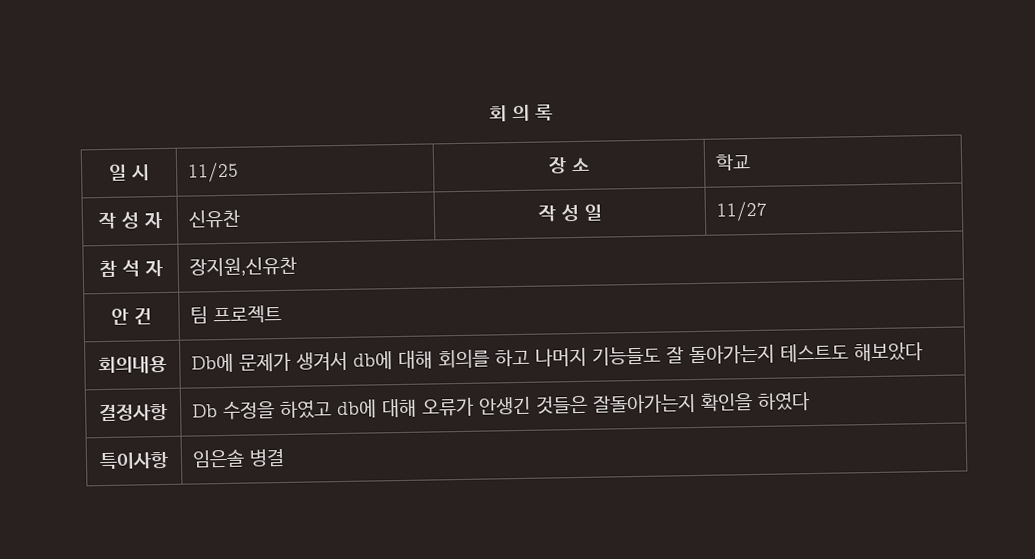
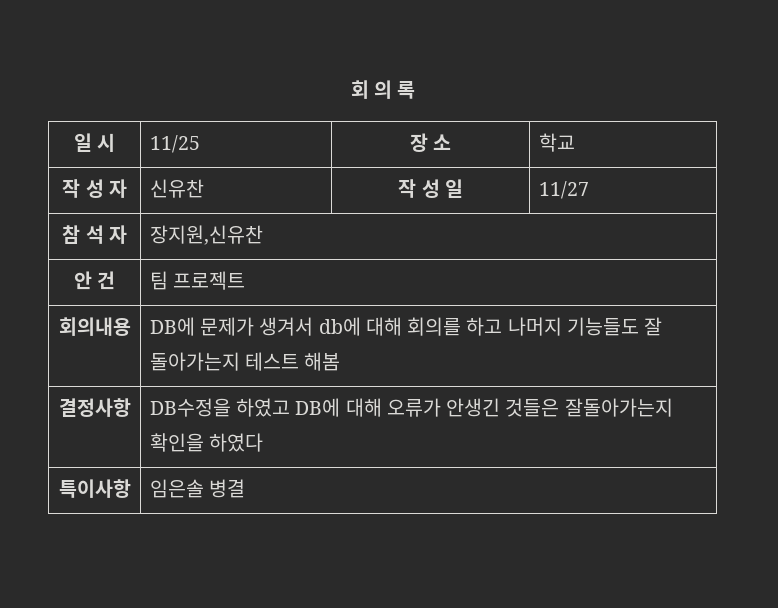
- 회의내용 | Db에 문제가 생겨서 db에 대해 회의를 하고 나머지 기능들도 잘 돌아가는지 테스트도 해보았다
+ 회의내용 | DB에 문제가 생겨서 db에 대해 회의를 하고 나머지 기능들도 잘 돌아가는지 테스트 해봄
- 결정사항 | Db 수정을 하였고 db에 대해 오류가 안생긴 것들은 잘돌아가는지 확인을 하였다
+ 결정사항 | DB수정을 하였고 DB에 대해 오류가 안생긴 것들은 잘돌아가는지 확인을 하였다

